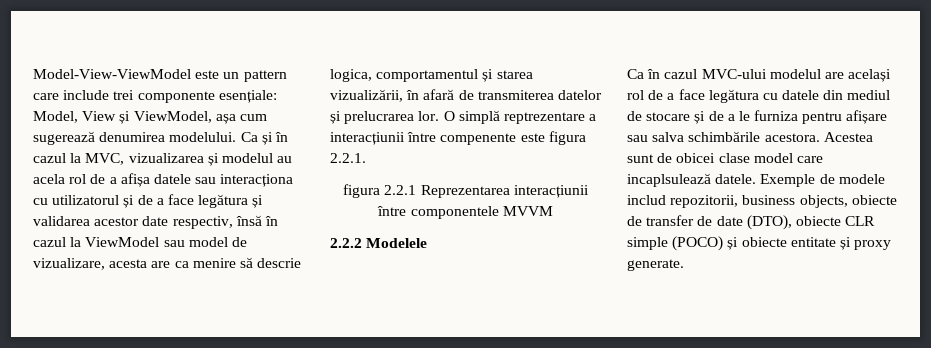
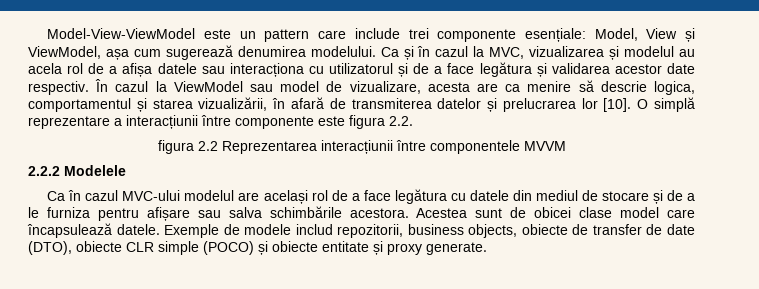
- Ca și în cazul la MVC, vizualizarea și modelul au acela rol de a afișa datele sau interacționa cu utilizatorul și de a face legătura și validarea acestor date respectiv, însă în cazul la ViewModel sau model de vizualizare, acesta are ca menire să descrie logica, comportamentul și starea vizualizării, în afară de transmiterea datelor și prelucrarea lor.
+ Ca și în cazul la MVC, vizualizarea și modelul au acela rol de a afișa datele sau interacționa cu utilizatorul și de a face legătura și validarea acestor date respectiv. În cazul la ViewModel sau model de vizualizare, acesta are ca menire să descrie logica, comportamentul și starea vizualizării, în afară de transmiterea datelor și prelucrarea lor [10].
- O simplă reptrezentare a interacțiunii între compenente este figura 2.2.1.
- figura 2.2.1 Reprezentarea interacțiunii între componentele MVVM
+ O simplă reprezentare a interacțiunii între componente este figura 2.2.
+ figura 2.2 Reprezentarea interacțiunii între componentele MVVM
- Acestea sunt de obicei clase model care incaplsulează datele.
+ Acestea sunt de obicei clase model care încapsulează datele.

